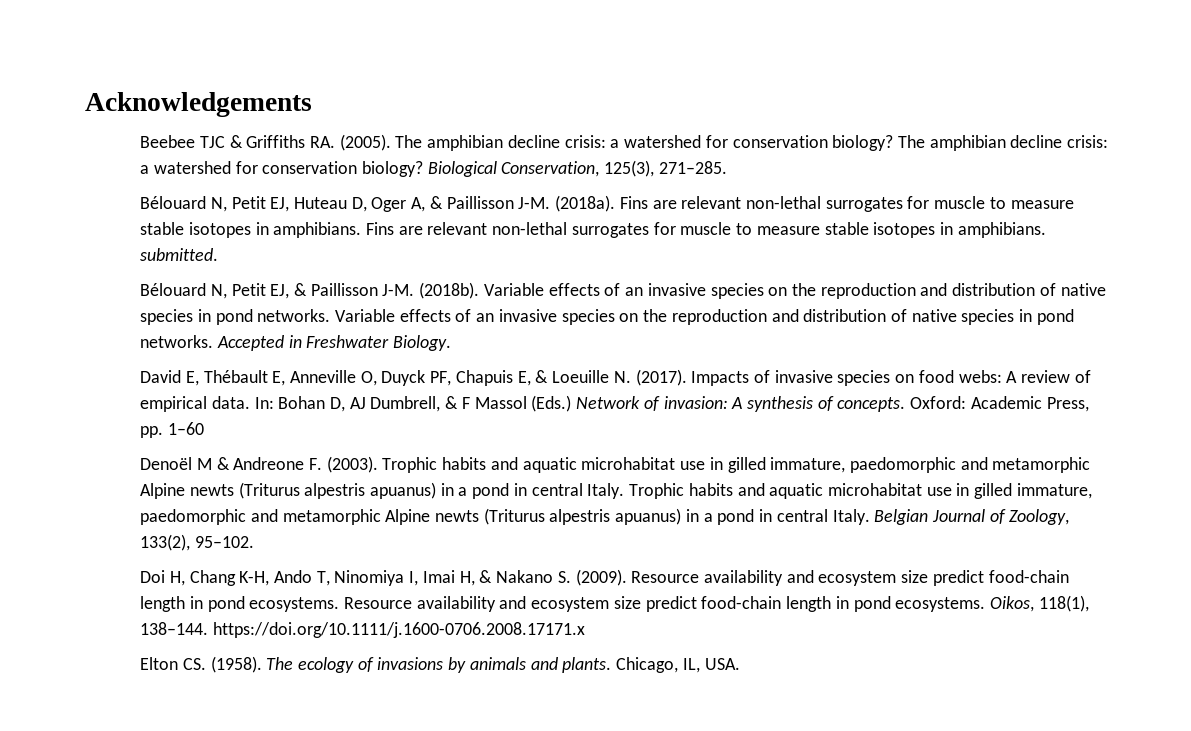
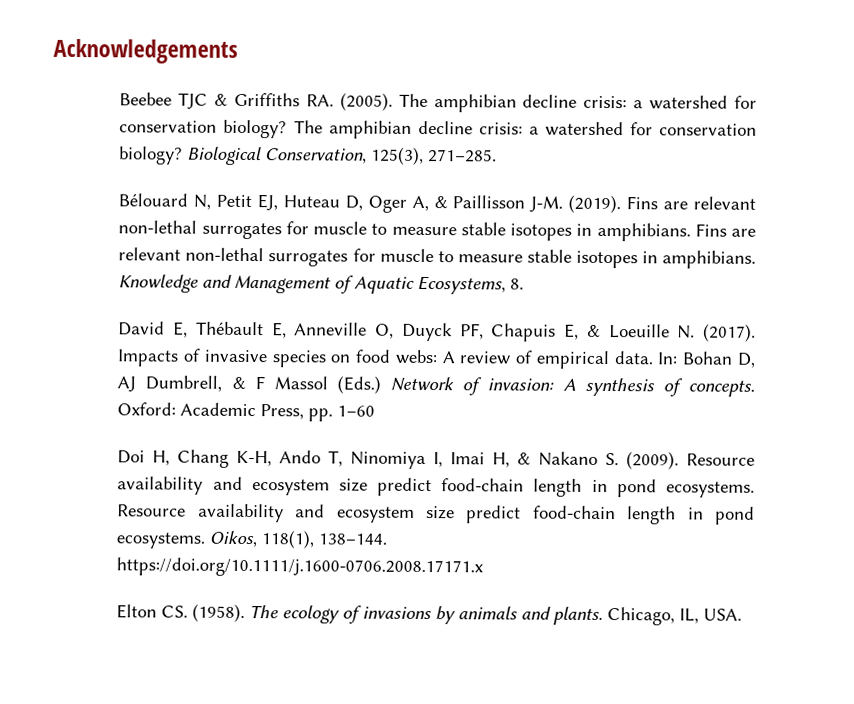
- Bélouard N, Petit EJ, Huteau D, Oger A, & Paillisson J-M. (2018a).
+ Bélouard N, Petit EJ, Huteau D, Oger A, & Paillisson J-M. (2019).
- Fins are relevant non-lethal surrogates for muscle to measure stable isotopes in amphibians. submitted.
- Bélouard N, Petit EJ, & Paillisson J-M. (2018b). Variable effects of an invasive species on the reproduction and distribution of native species in pond networks. Variable effects of an invasive species on the reproduction and distribution of native species in pond networks. Accepted in Freshwater Biology.
+ Fins are relevant non-lethal surrogates for muscle to measure stable isotopes in amphibians. Knowledge and Management of Aquatic Ecosystems, 8.
- Denoël M & Andreone F. (2003). Trophic habits and aquatic microhabitat use in gilled immature, paedomorphic and metamorphic Alpine newts (Triturus alpestris apuanus) in a pond in central Italy. Trophic habits and aquatic microhabitat use in gilled immature, paedomorphic and metamorphic Alpine newts (Triturus alpestris apuanus) in a pond in central Italy. Belgian Journal of Zoology, 133(2), 95–102.

